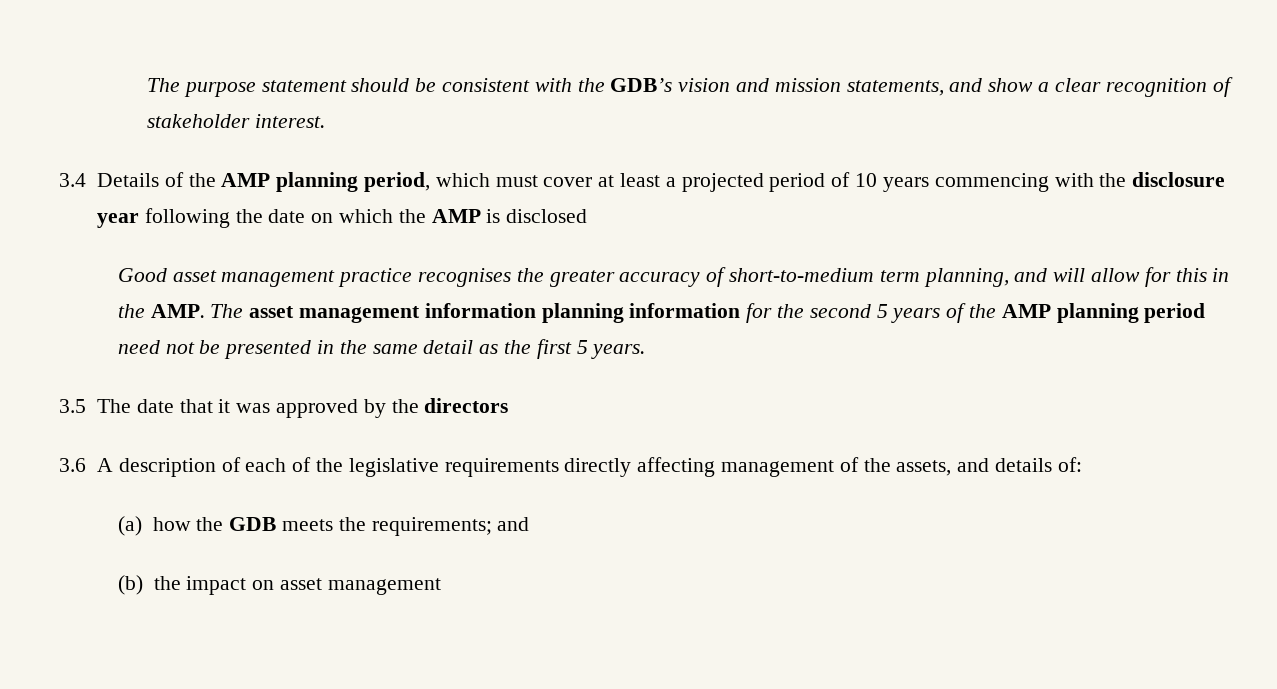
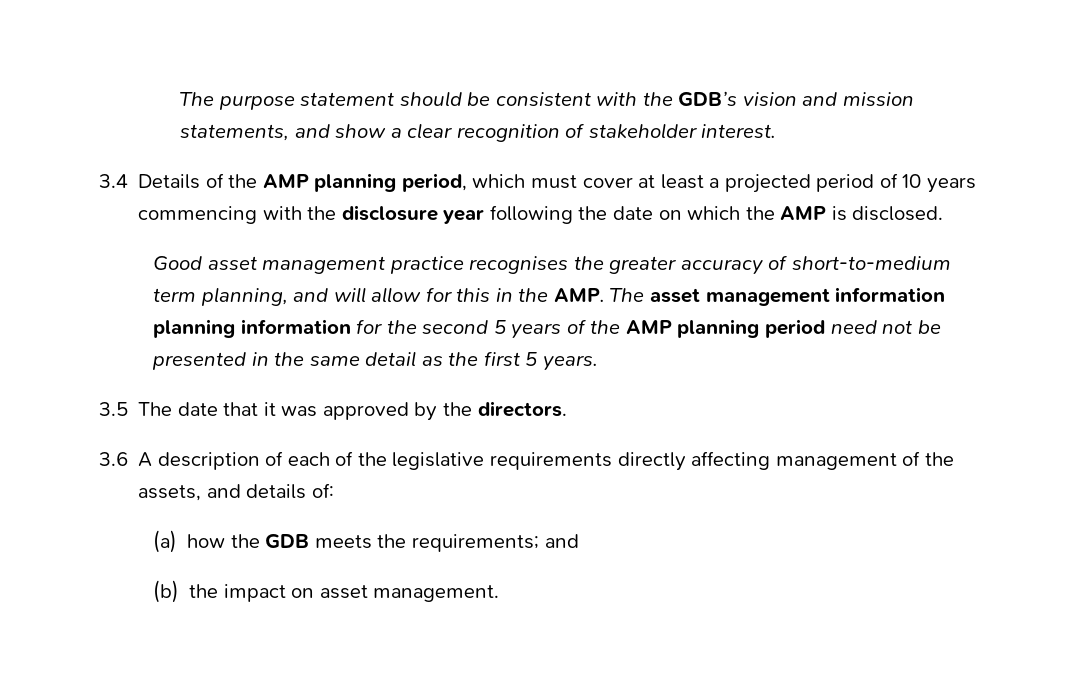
- 3.4 Details of the AMP planning period, which must cover at least a projected period of 10 years commencing with the disclosure year following the date on which the AMP is disclosed
+ 3.4 Details of the AMP planning period, which must cover at least a projected period of 10 years commencing with the disclosure year following the date on which the AMP is disclosed.
- 3.5 The date that it was approved by the directors
+ 3.5 The date that it was approved by the directors.
- (b) the impact on asset management
+ (b) the impact on asset management.

